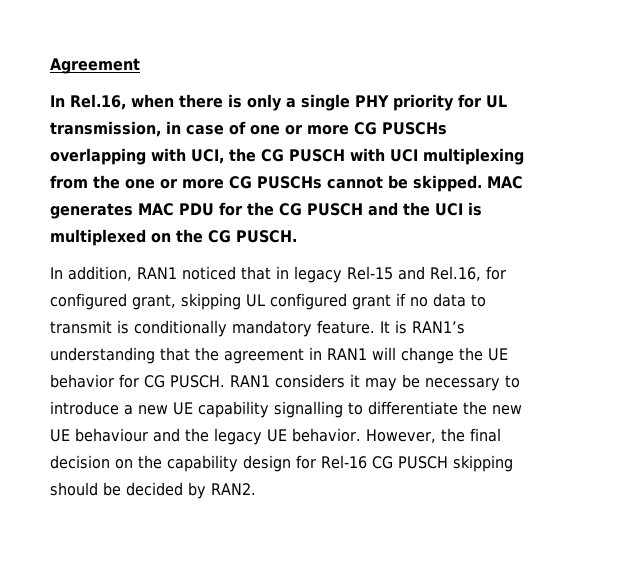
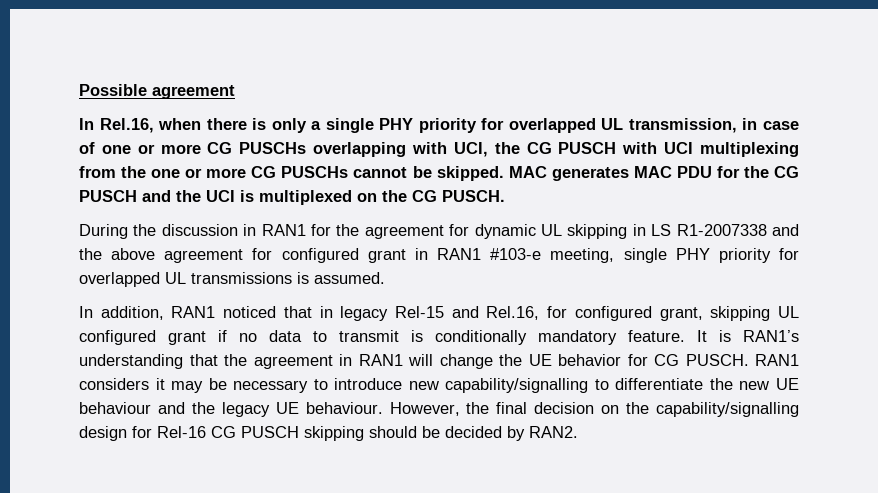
- Agreement
+ Possible agreement
- In Rel.16, when there is only a single PHY priority for UL transmission, in case of one or more CG PUSCHs overlapping with UCI, the CG PUSCH with UCI multiplexing from the one or more CG PUSCHs cannot be skipped.
+ In Rel.16, when there is only a single PHY priority for overlapped UL transmission, in case of one or more CG PUSCHs overlapping with UCI, the CG PUSCH with UCI multiplexing from the one or more CG PUSCHs cannot be skipped.
+ During the discussion in RAN1 for the agreement for dynamic UL skipping in LS R1-2007338 and the above agreement for configured grant in RAN1 #103-e meeting, single PHY priority for overlapped UL transmissions is assumed.
- RAN1 considers it may be necessary to introduce a new UE capability signalling to differentiate the new UE behaviour and the legacy UE behavior.
+ RAN1 considers it may be necessary to introduce new capability/signalling to differentiate the new UE behaviour and the legacy UE behaviour.
- However, the final decision on the capability design for Rel-16 CG PUSCH skipping should be decided by RAN2.
+ However, the final decision on the capability/signalling design for Rel-16 CG PUSCH skipping should be decided by RAN2.

